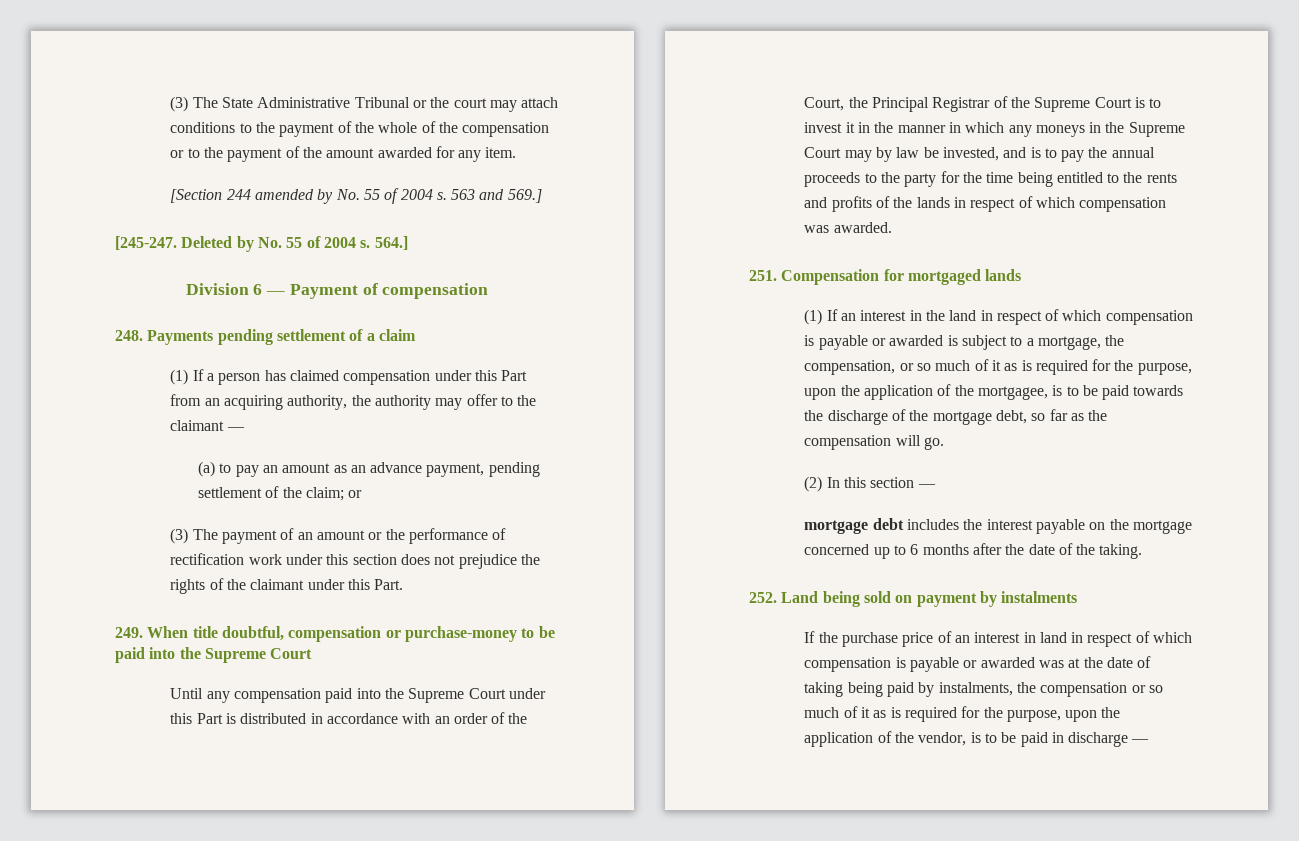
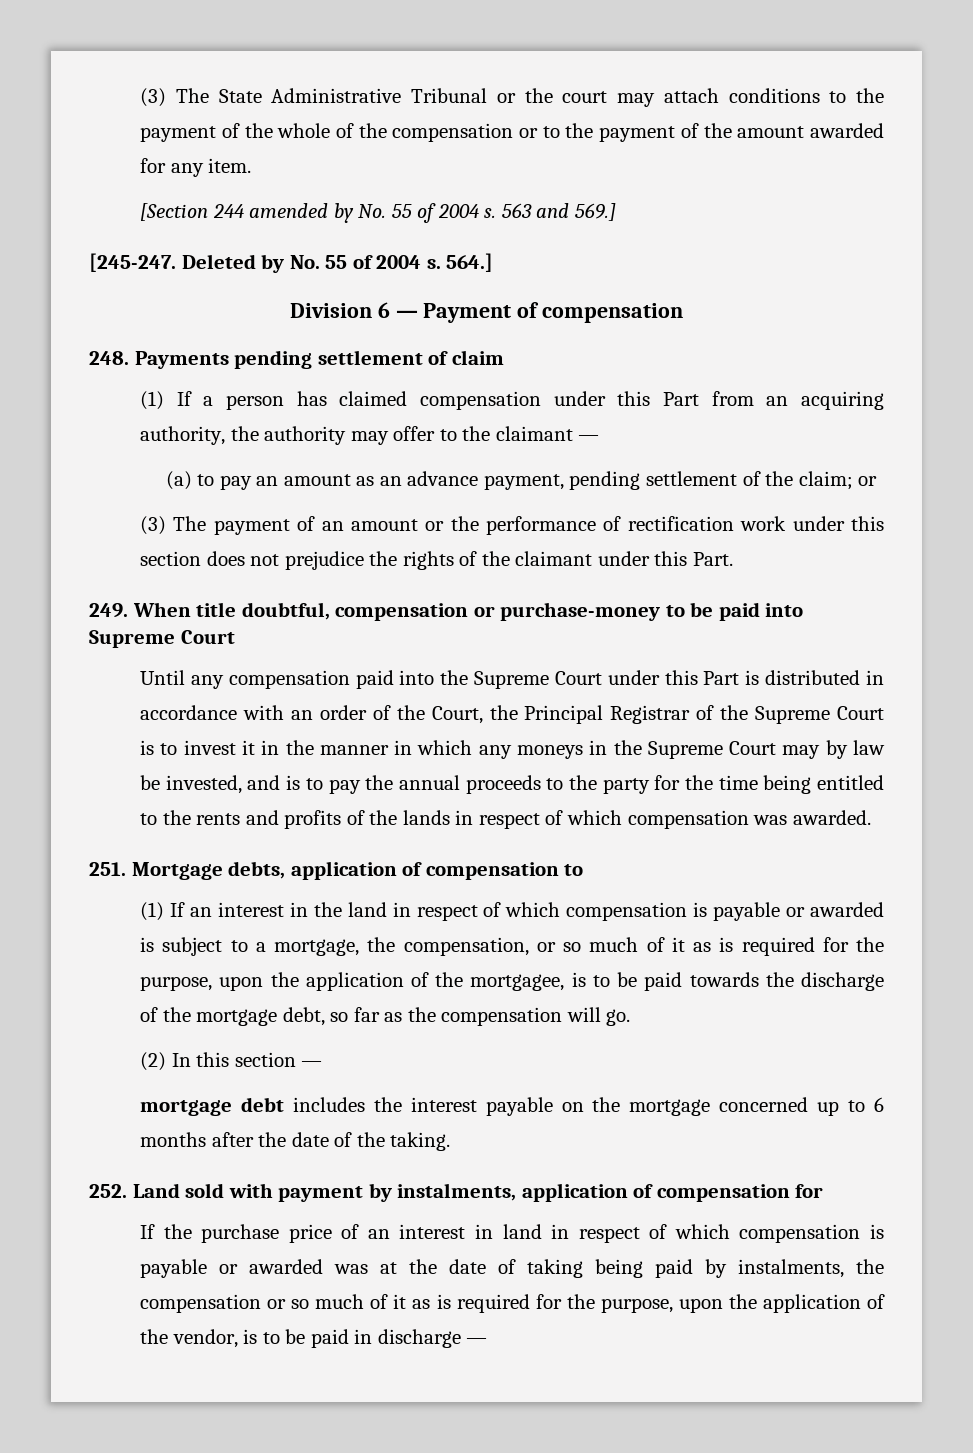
- 248. Payments pending settlement of a claim
+ 248. Payments pending settlement of claim
- 249. When title doubtful, compensation or purchase-money to be paid into the Supreme Court
+ 249. When title doubtful, compensation or purchase-money to be paid into Supreme Court
- 251. Compensation for mortgaged lands
+ 251. Mortgage debts, application of compensation to
- 252. Land being sold on payment by instalments
+ 252. Land sold with payment by instalments, application of compensation for

